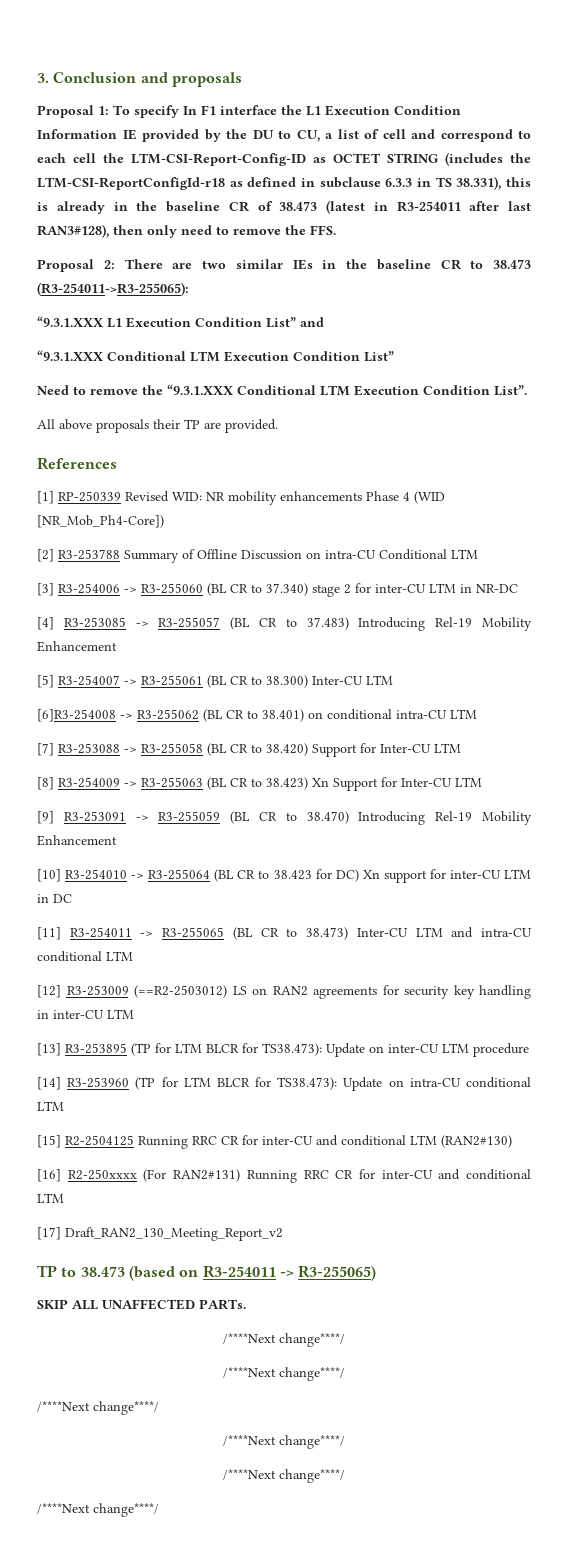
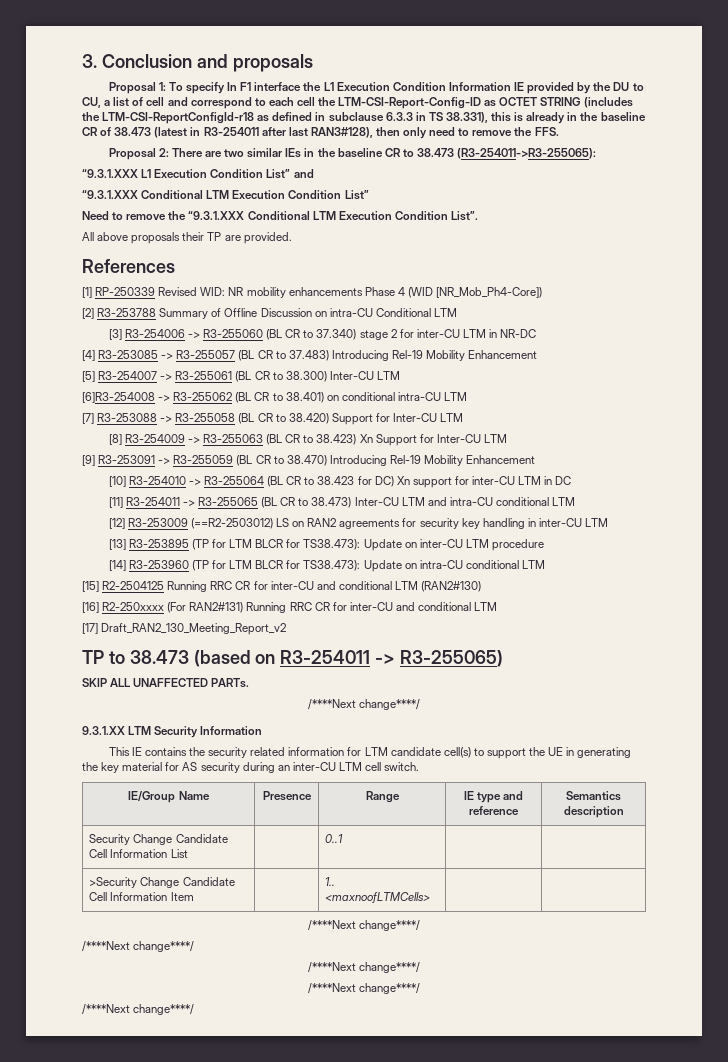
+ 9.3.1.XX LTM Security Information
+ This IE contains the security related information for LTM candidate cell(s) to support the UE in generating the key material for AS security during an inter-CU LTM cell switch.
+ IE/Group Name | Presence | Range | IE type and reference | Semantics description
+ Security Change Candidate Cell Information List | | 0..1 | |
+ >Security Change Candidate Cell Information Item | | 1.. <maxnoofLTMCells> | |

